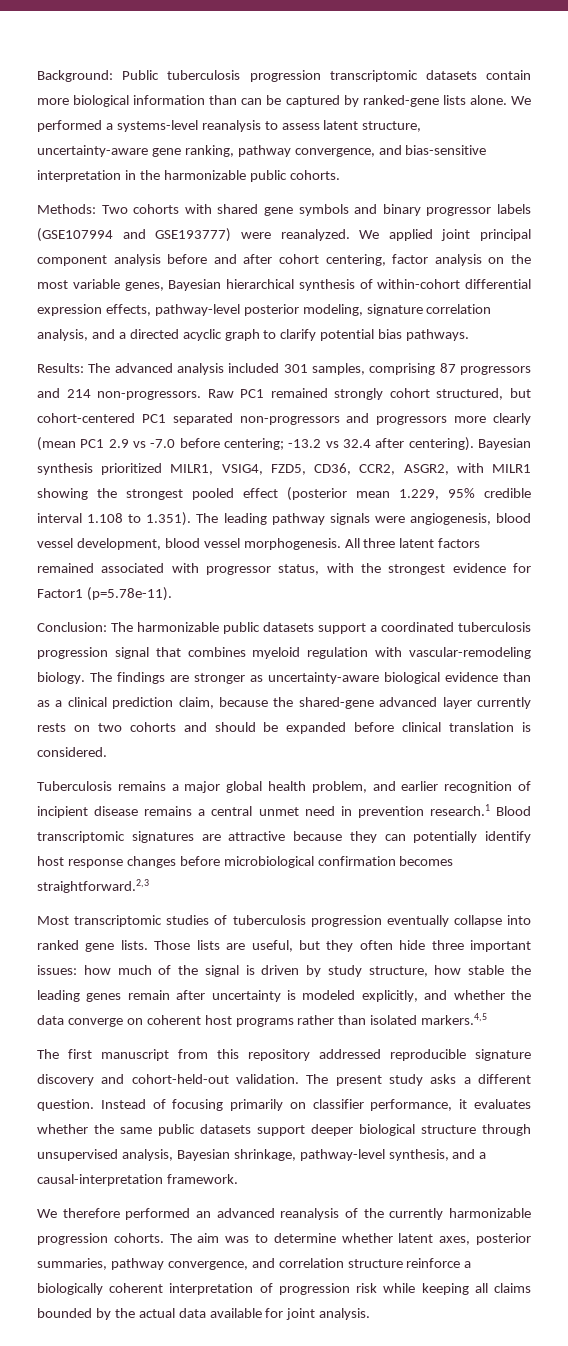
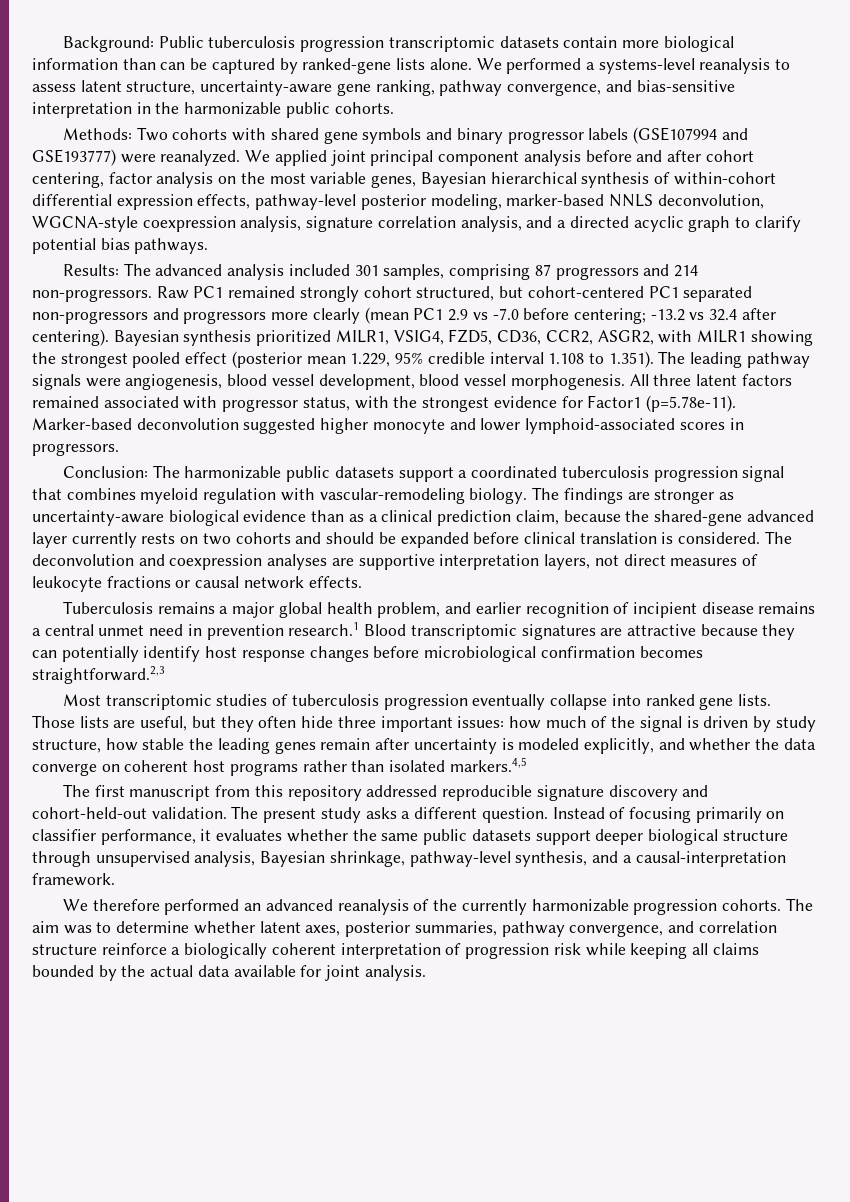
- We applied joint principal component analysis before and after cohort centering, factor analysis on the most variable genes, Bayesian hierarchical synthesis of within-cohort differential expression effects, pathway-level posterior modeling, signature correlation analysis, and a directed acyclic graph to clarify potential bias pathways.
+ We applied joint principal component analysis before and after cohort centering, factor analysis on the most variable genes, Bayesian hierarchical synthesis of within-cohort differential expression effects, pathway-level posterior modeling, marker-based NNLS deconvolution, WGCNA-style coexpression analysis, signature correlation analysis, and a directed acyclic graph to clarify potential bias pathways.
- All three latent factors remained associated with progressor status, with the strongest evidence for Factor1 (p=5.78e-11).
+ All three latent factors remained associated with progressor status, with the strongest evidence for Factor1 (p=5.78e-11). Marker-based deconvolution suggested higher monocyte and lower lymphoid-associated scores in progressors.
+ The deconvolution and coexpression analyses are supportive interpretation layers, not direct measures of leukocyte fractions or causal network effects.

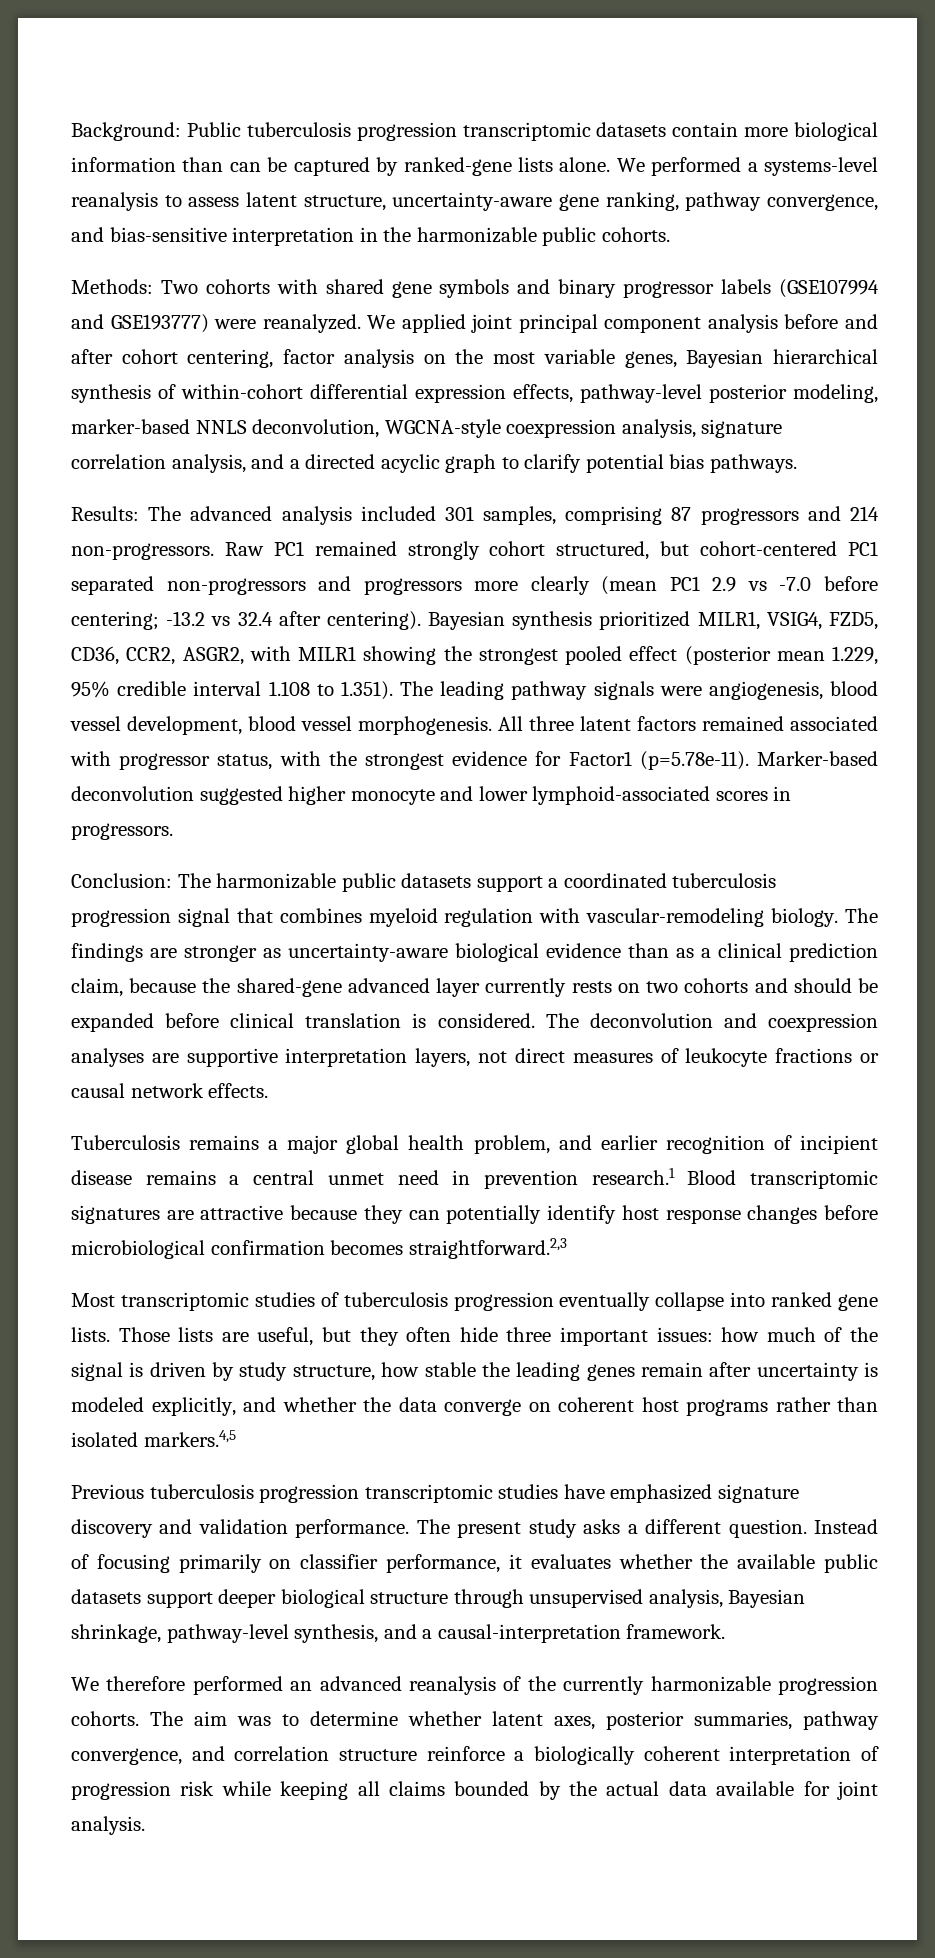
- The first manuscript from this repository addressed reproducible signature discovery and cohort-held-out validation.
+ Previous tuberculosis progression transcriptomic studies have emphasized signature discovery and validation performance.
- Instead of focusing primarily on classifier performance, it evaluates whether the same public datasets support deeper biological structure through unsupervised analysis, Bayesian shrinkage, pathway-level synthesis, and a causal-interpretation framework.
+ Instead of focusing primarily on classifier performance, it evaluates whether the available public datasets support deeper biological structure through unsupervised analysis, Bayesian shrinkage, pathway-level synthesis, and a causal-interpretation framework.

